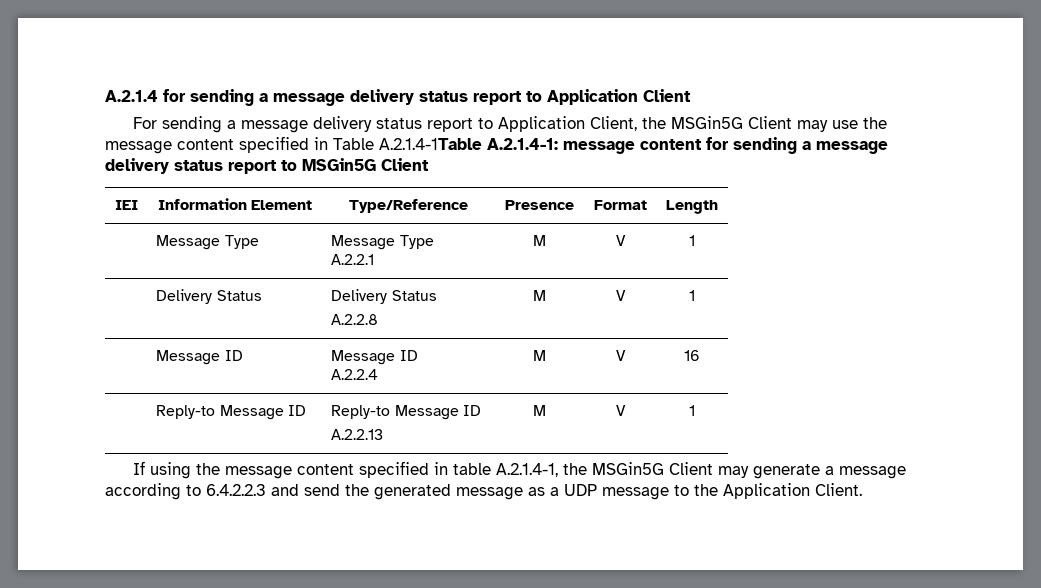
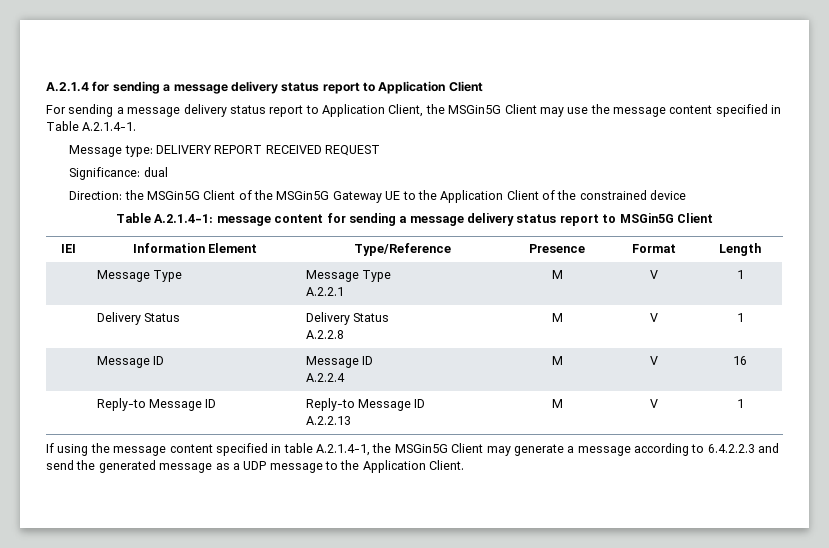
- For sending a message delivery status report to Application Client, the MSGin5G Client may use the message content specified in Table A.2.1.4-1Table A.2.1.4-1: message content for sending a message delivery status report to MSGin5G Client
+ For sending a message delivery status report to Application Client, the MSGin5G Client may use the message content specified in Table A.2.1.4-1.
+ Message type: DELIVERY REPORT RECEIVED REQUEST
+ Significance: dual
+ Direction: the MSGin5G Client of the MSGin5G Gateway UE to the Application Client of the constrained device
+ Table A.2.1.4-1: message content for sending a message delivery status report to MSGin5G Client

